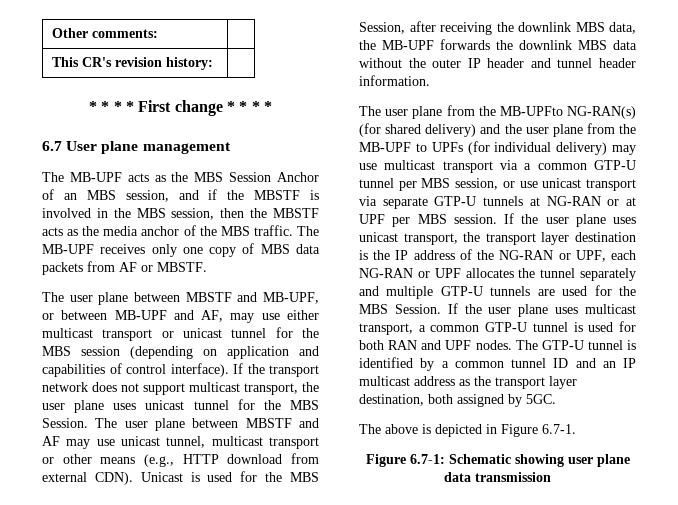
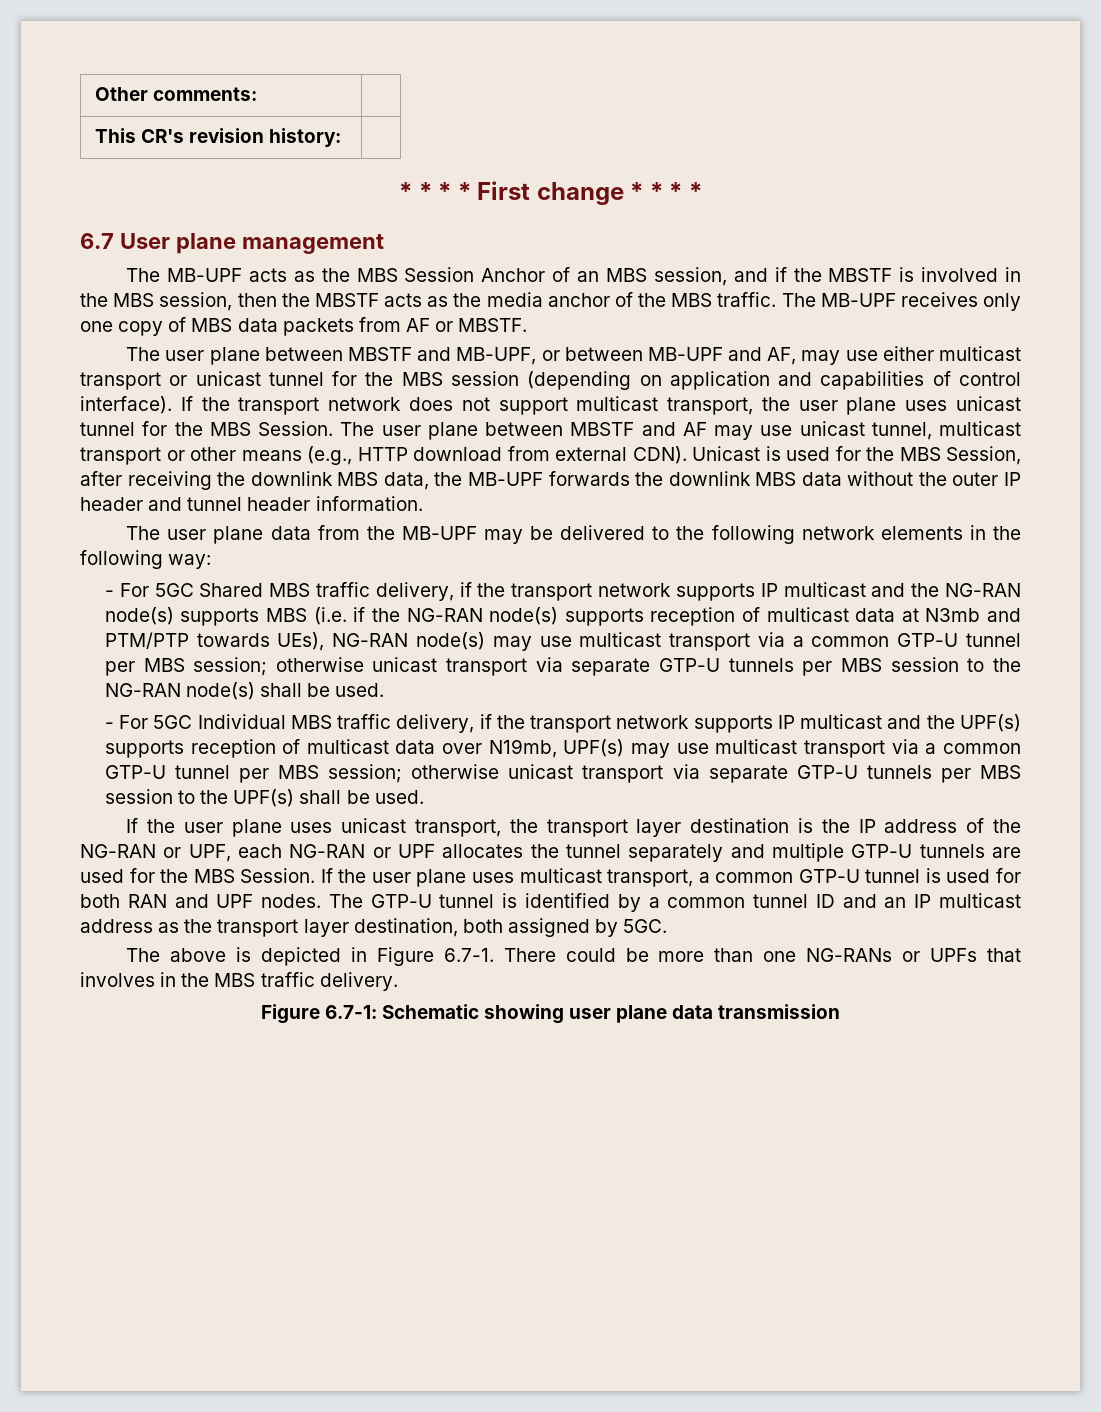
- The user plane from the MB-UPFto NG-RAN(s) (for shared delivery) and the user plane from the MB-UPF to UPFs (for individual delivery) may use multicast transport via a common GTP-U tunnel per MBS session, or use unicast transport via separate GTP-U tunnels at NG-RAN or at UPF per MBS session. If the user plane uses unicast transport, the transport layer destination is the IP address of the NG-RAN or UPF, each NG-RAN or UPF allocates the tunnel separately and multiple GTP-U tunnels are used for the MBS Session.
+ The user plane data from the MB-UPF may be delivered to the following network elements in the following way:
+ - For 5GC Shared MBS traffic delivery, if the transport network supports IP multicast and the NG-RAN node(s) supports MBS (i.e. if the NG-RAN node(s) supports reception of multicast data at N3mb and PTM/PTP towards UEs), NG-RAN node(s) may use multicast transport via a common GTP-U tunnel per MBS session; otherwise unicast transport via separate GTP-U tunnels per MBS session to the NG-RAN node(s) shall be used.
+ - For 5GC Individual MBS traffic delivery, if the transport network supports IP multicast and the UPF(s) supports reception of multicast data over N19mb, UPF(s) may use multicast transport via a common GTP-U tunnel per MBS session; otherwise unicast transport via separate GTP-U tunnels per MBS session to the UPF(s) shall be used.
+ If the user plane uses unicast transport, the transport layer destination is the IP address of the NG-RAN or UPF, each NG-RAN or UPF allocates the tunnel separately and multiple GTP-U tunnels are used for the MBS Session.
- The above is depicted in Figure 6.7-1.
+ The above is depicted in Figure 6.7-1. There could be more than one NG-RANs or UPFs that involves in the MBS traffic delivery.

